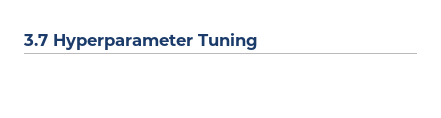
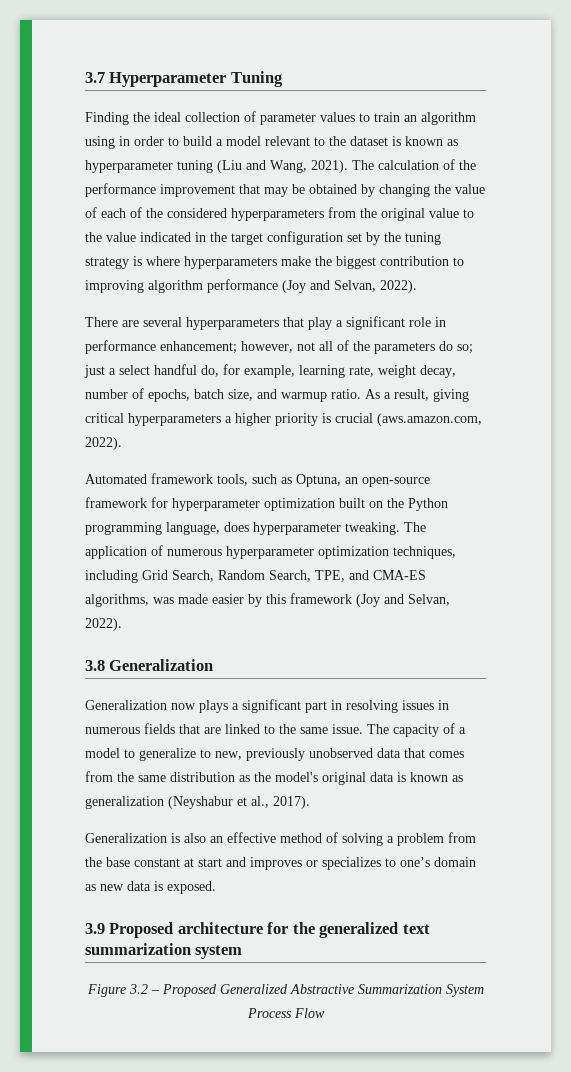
+ Finding the ideal collection of parameter values to train an algorithm using in order to build a model relevant to the dataset is known as hyperparameter tuning (Liu and Wang, 2021). The calculation of the performance improvement that may be obtained by changing the value of each of the considered hyperparameters from the original value to the value indicated in the target configuration set by the tuning strategy is where hyperparameters make the biggest contribution to improving algorithm performance (Joy and Selvan, 2022).
+ There are several hyperparameters that play a significant role in performance enhancement; however, not all of the parameters do so; just a select handful do, for example, learning rate, weight decay, number of epochs, batch size, and warmup ratio. As a result, giving critical hyperparameters a higher priority is crucial (aws.amazon.com, 2022).
+ Automated framework tools, such as Optuna, an open-source framework for hyperparameter optimization built on the Python programming language, does hyperparameter tweaking. The application of numerous hyperparameter optimization techniques, including Grid Search, Random Search, TPE, and CMA-ES algorithms, was made easier by this framework (Joy and Selvan, 2022).
+ 3.8 Generalization
+ Generalization now plays a significant part in resolving issues in numerous fields that are linked to the same issue. The capacity of a model to generalize to new, previously unobserved data that comes from the same distribution as the model's original data is known as generalization (Neyshabur et al., 2017).
+ Generalization is also an effective method of solving a problem from the base constant at start and improves or specializes to one’s domain as new data is exposed.
+ 3.9 Proposed architecture for the generalized text summarization system
+ Figure 3.2 – Proposed Generalized Abstractive Summarization System Process Flow

